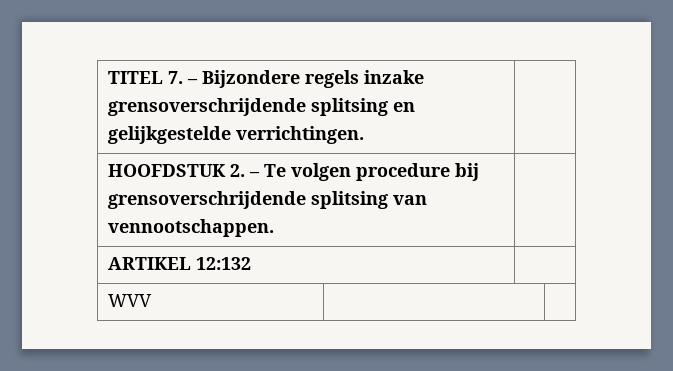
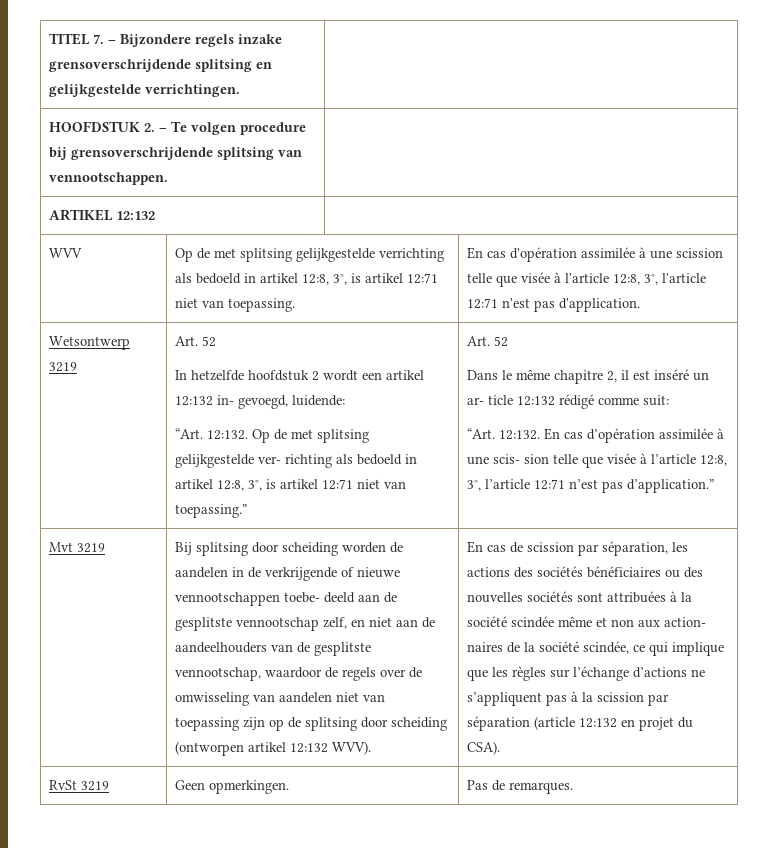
- WVV | |
+ WVV | Op de met splitsing gelijkgestelde verrichting als bedoeld in artikel 12:8, 3°, is artikel 12:71 niet van toepassing. | En cas d'opération assimilée à une scission telle que visée à l'article 12:8, 3°, l'article 12:71 n'est pas d'application.
+ Wetsontwerp 3219 | Art. 52
+ In hetzelfde hoofdstuk 2 wordt een artikel 12:132 in- gevoegd, luidende:
+ “Art. 12:132. Op de met splitsing gelijkgestelde ver- richting als bedoeld in artikel 12:8, 3°, is artikel 12:71 niet van toepassing.” | Art. 52
+ Dans le même chapitre 2, il est inséré un ar- ticle 12:132 rédigé comme suit:
+ “Art. 12:132. En cas d’opération assimilée à une scis- sion telle que visée à l’article 12:8, 3°, l’article 12:71 n’est pas d’application.”
+ Mvt 3219 | Bij splitsing door scheiding worden de aandelen in de verkrijgende of nieuwe vennootschappen toebe- deeld aan de gesplitste vennootschap zelf, en niet aan de aandeelhouders van de gesplitste vennootschap, waardoor de regels over de omwisseling van aandelen niet van toepassing zijn op de splitsing door scheiding (ontworpen artikel 12:132 WVV). | En cas de scission par séparation, les actions des sociétés bénéficiaires ou des nouvelles sociétés sont attribuées à la société scindée même et non aux action- naires de la société scindée, ce qui implique que les règles sur l’échange d’actions ne s’appliquent pas à la scission par séparation (article 12:132 en projet du CSA).
+ RvSt 3219 | Geen opmerkingen. | Pas de remarques.

